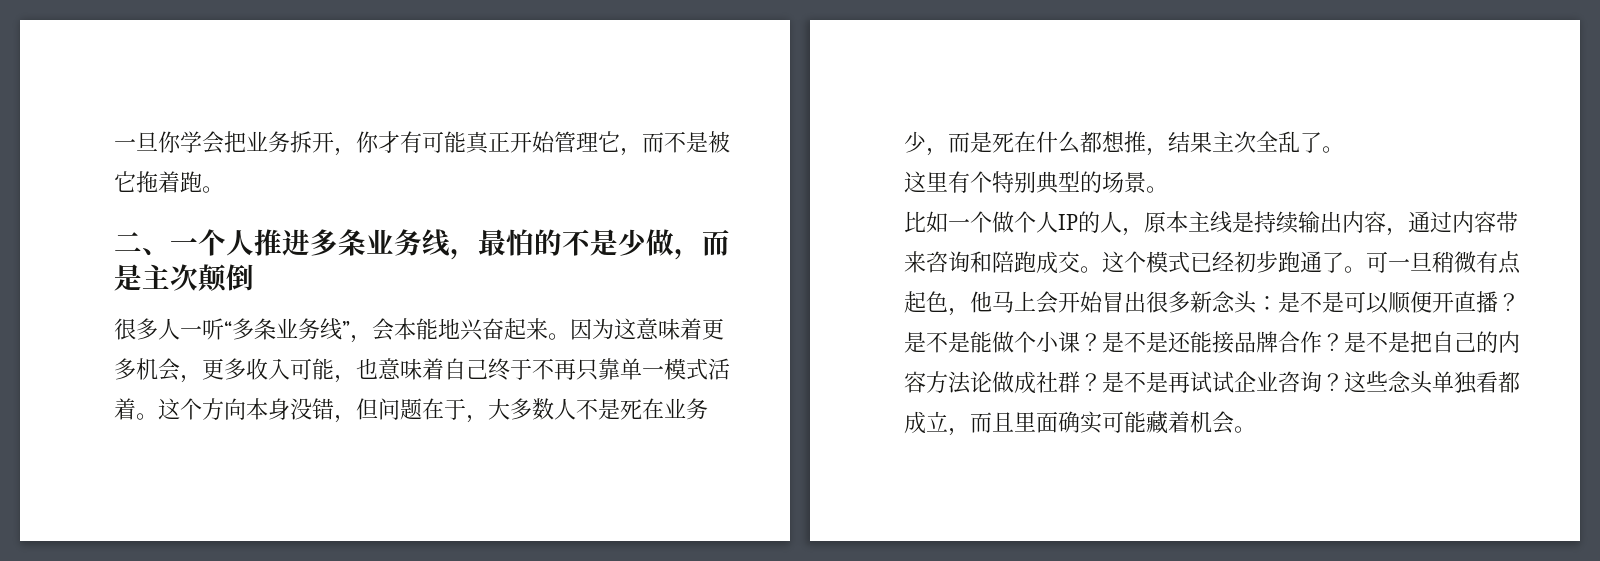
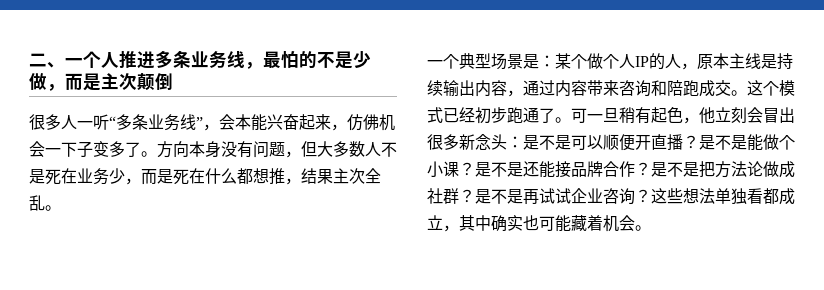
- 一旦你学会把业务拆开，你才有可能真正开始管理它，而不是被它拖着跑。
- 很多人一听“多条业务线”，会本能地兴奋起来。因为这意味着更多机会，更多收入可能，也意味着自己终于不再只靠单一模式活着。这个方向本身没错，但问题在于，大多数人不是死在业务少，而是死在什么都想推，结果主次全乱了。
- 这里有个特别典型的场景。
- 比如一个做个人IP的人，原本主线是持续输出内容，通过内容带来咨询和陪跑成交。
+ 很多人一听“多条业务线”，会本能兴奋起来，仿佛机会一下子变多了。方向本身没有问题，但大多数人不是死在业务少，而是死在什么都想推，结果主次全乱。
+ 一个典型场景是：某个做个人IP的人，原本主线是持续输出内容，通过内容带来咨询和陪跑成交。
- 可一旦稍微有点起色，他马上会开始冒出很多新念头：是不是可以顺便开直播？
+ 可一旦稍有起色，他立刻会冒出很多新念头：是不是可以顺便开直播？
- 是不是把自己的内容方法论做成社群？
+ 是不是把方法论做成社群？
- 这些念头单独看都成立，而且里面确实可能藏着机会。
+ 这些想法单独看都成立，其中确实也可能藏着机会。

